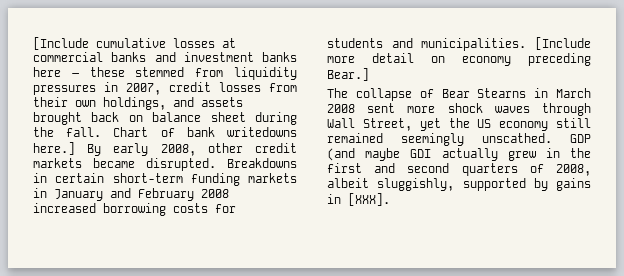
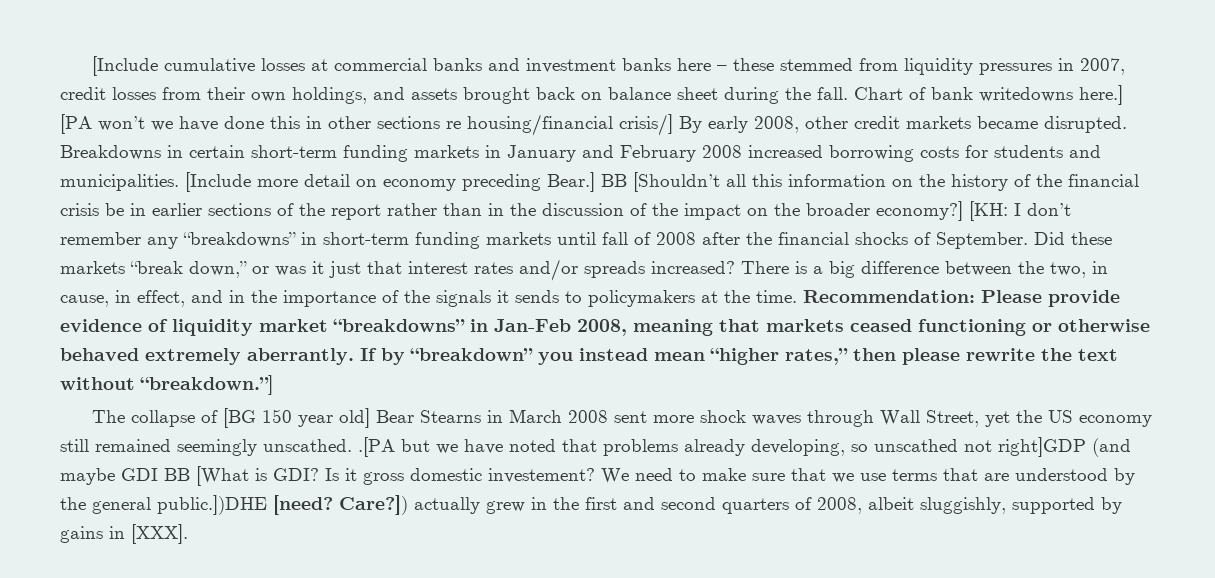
- By early 2008, other credit markets became disrupted.
+ [PA won’t we have done this in other sections re housing/financial crisis/] By early 2008, other credit markets became disrupted.
+ BB [Shouldn’t all this information on the history of the financial crisis be in earlier sections of the report rather than in the discussion of the impact on the broader economy?] [KH: I don’t remember any “breakdowns” in short-term funding markets until fall of 2008 after the financial shocks of September. Did these markets “break down,” or was it just that interest rates and/or spreads increased? There is a big difference between the two, in cause, in effect, and in the importance of the signals it sends to policymakers at the time. Recommendation: Please provide evidence of liquidity market “breakdowns” in Jan-Feb 2008, meaning that markets ceased functioning or otherwise behaved extremely aberrantly. If by “breakdown” you instead mean “higher rates,” then please rewrite the text without “breakdown.”]
- The collapse of Bear Stearns in March 2008 sent more shock waves through Wall Street, yet the US economy still remained seemingly unscathed. GDP (and maybe GDI actually grew in the first and second quarters of 2008, albeit sluggishly, supported by gains in [XXX].
+ The collapse of [BG 150 year old] Bear Stearns in March 2008 sent more shock waves through Wall Street, yet the US economy still remained seemingly unscathed. .[PA but we have noted that problems already developing, so unscathed not right]GDP (and maybe GDI BB [What is GDI? Is it gross domestic investement? We need to make sure that we use terms that are understood by the general public.])DHE [need? Care?]) actually grew in the first and second quarters of 2008, albeit sluggishly, supported by gains in [XXX].

